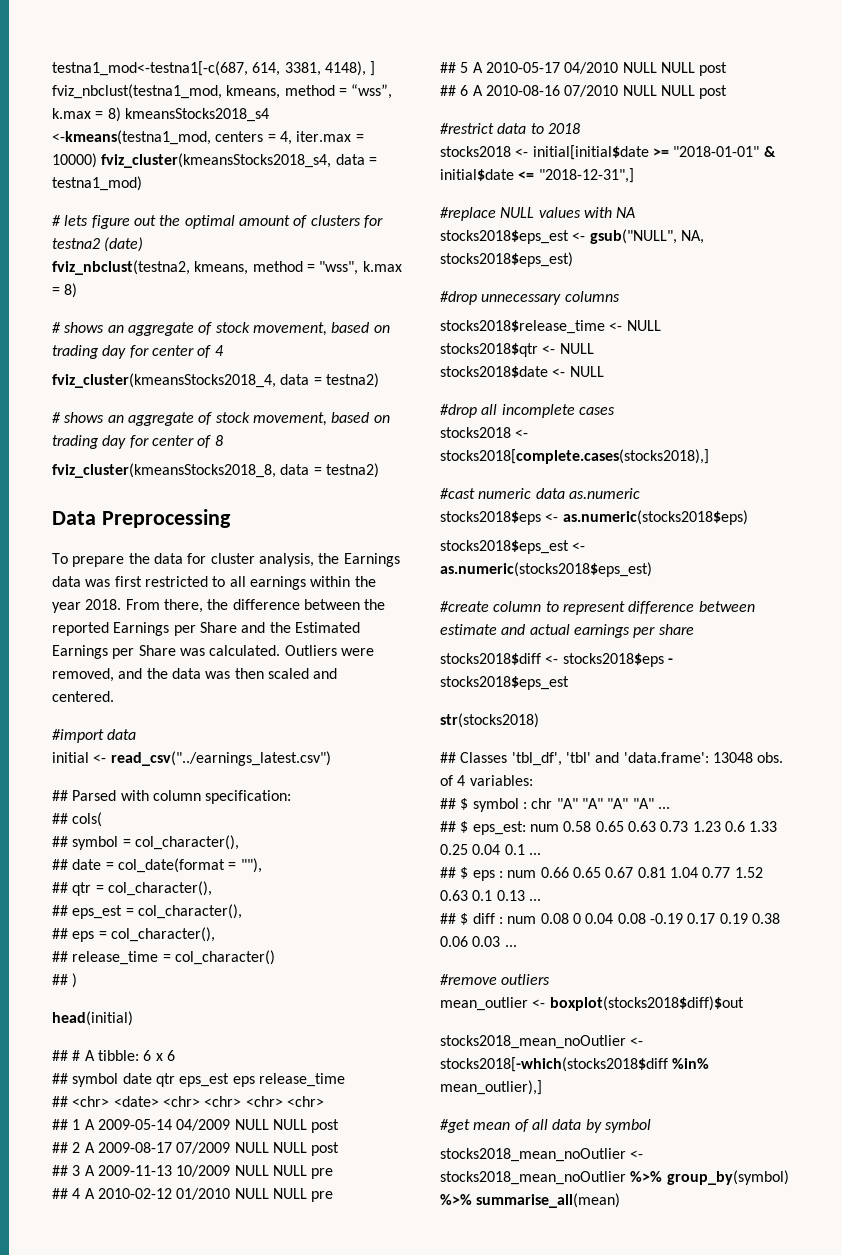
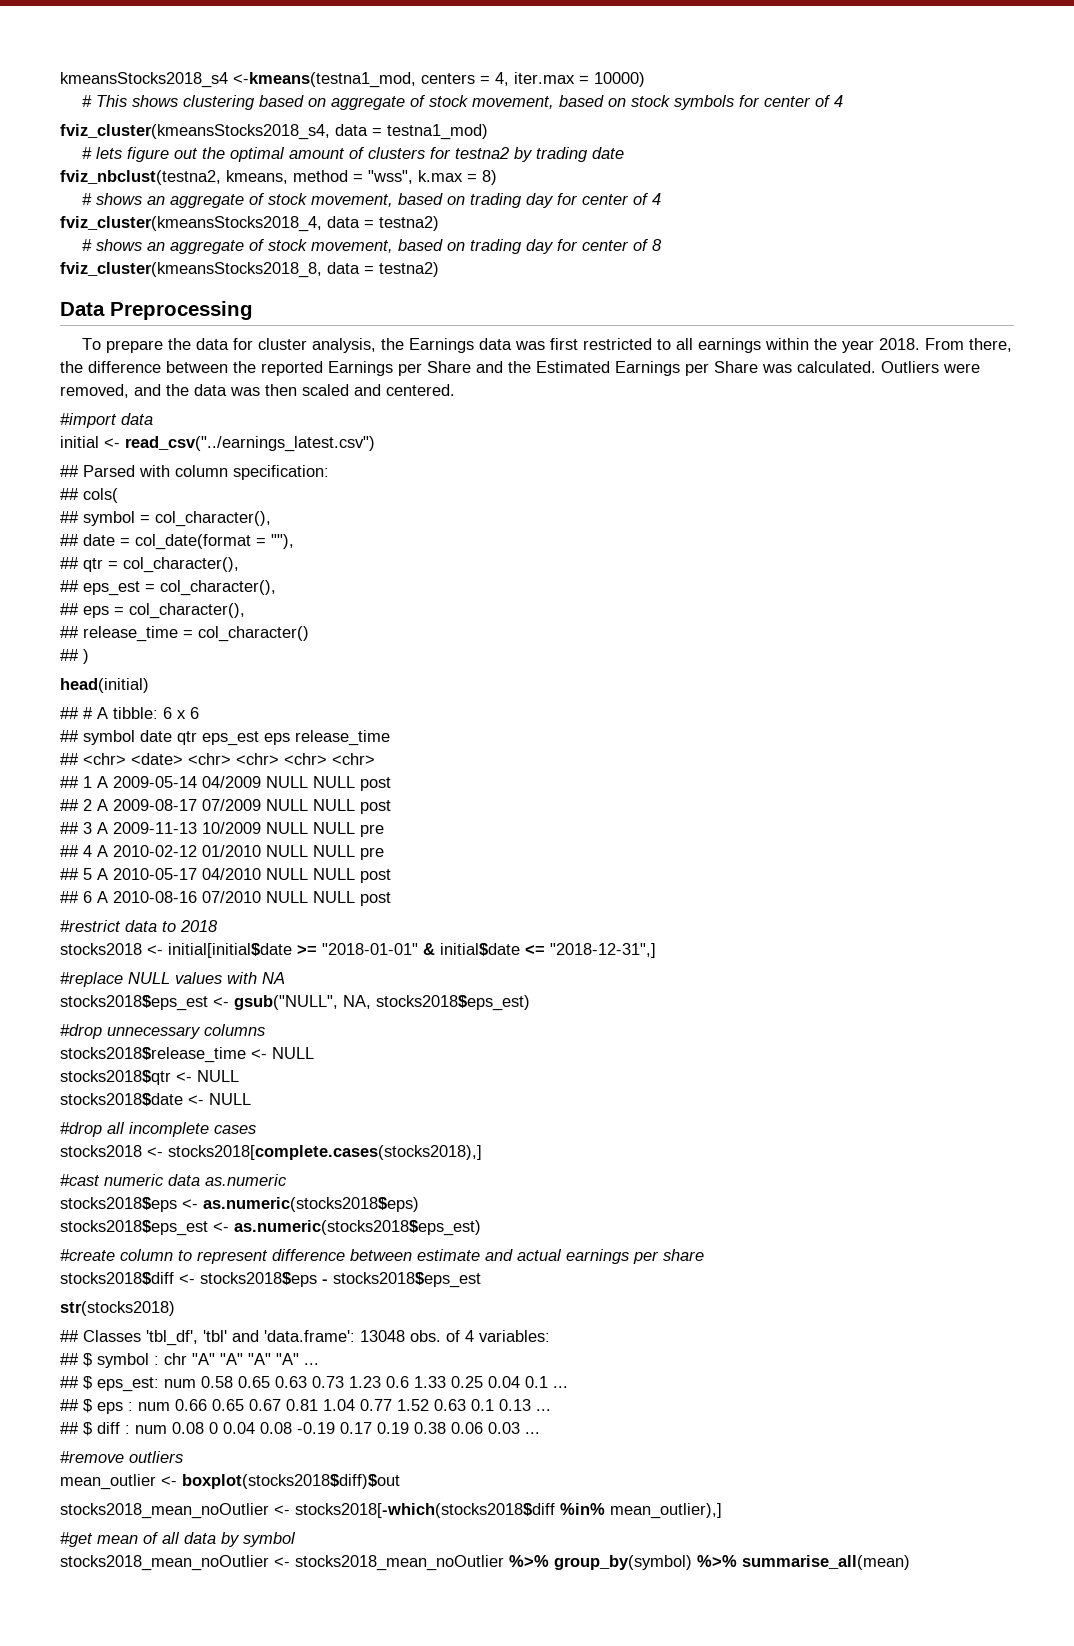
- testna1_mod<-testna1[-c(687, 614, 3381, 4148), ] fviz_nbclust(testna1_mod, kmeans, method = “wss”, k.max = 8) kmeansStocks2018_s4 <-kmeans(testna1_mod, centers = 4, iter.max = 10000) fviz_cluster(kmeansStocks2018_s4, data = testna1_mod)
+ kmeansStocks2018_s4 <-kmeans(testna1_mod, centers = 4, iter.max = 10000)
+ # This shows clustering based on aggregate of stock movement, based on stock symbols for center of 4
+ fviz_cluster(kmeansStocks2018_s4, data = testna1_mod)
- # lets figure out the optimal amount of clusters for testna2 (date)
+ # lets figure out the optimal amount of clusters for testna2 by trading date

